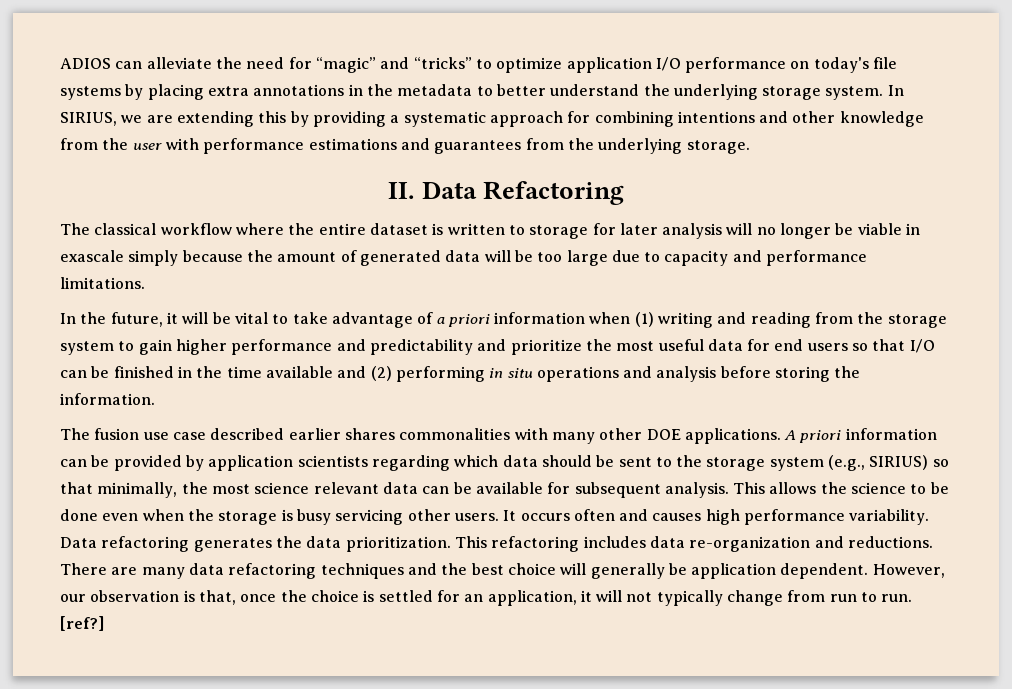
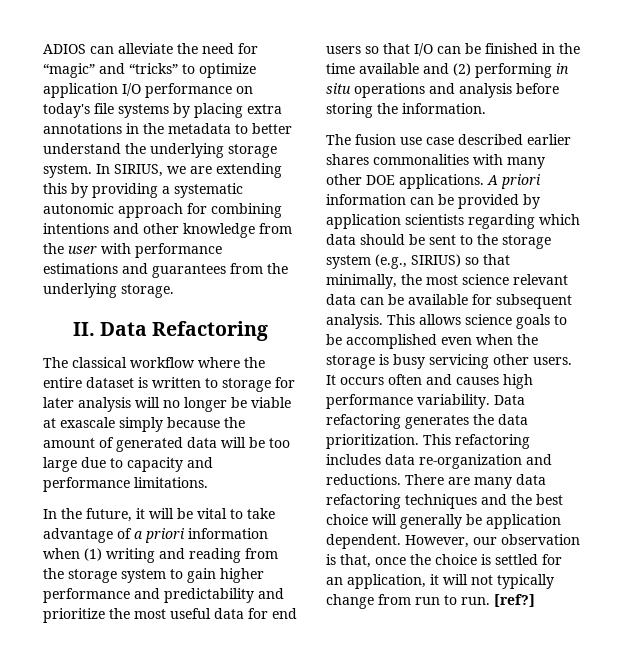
- In SIRIUS, we are extending this by providing a systematic approach for combining intentions and other knowledge from the user with performance estimations and guarantees from the underlying storage.
+ In SIRIUS, we are extending this by providing a systematic autonomic approach for combining intentions and other knowledge from the user with performance estimations and guarantees from the underlying storage.
- The classical workflow where the entire dataset is written to storage for later analysis will no longer be viable in exascale simply because the amount of generated data will be too large due to capacity and performance limitations.
+ The classical workflow where the entire dataset is written to storage for later analysis will no longer be viable at exascale simply because the amount of generated data will be too large due to capacity and performance limitations.
- This allows the science to be done even when the storage is busy servicing other users.
+ This allows science goals to be accomplished even when the storage is busy servicing other users.

